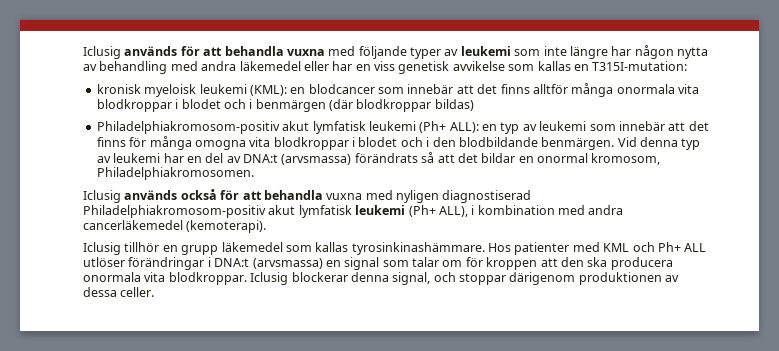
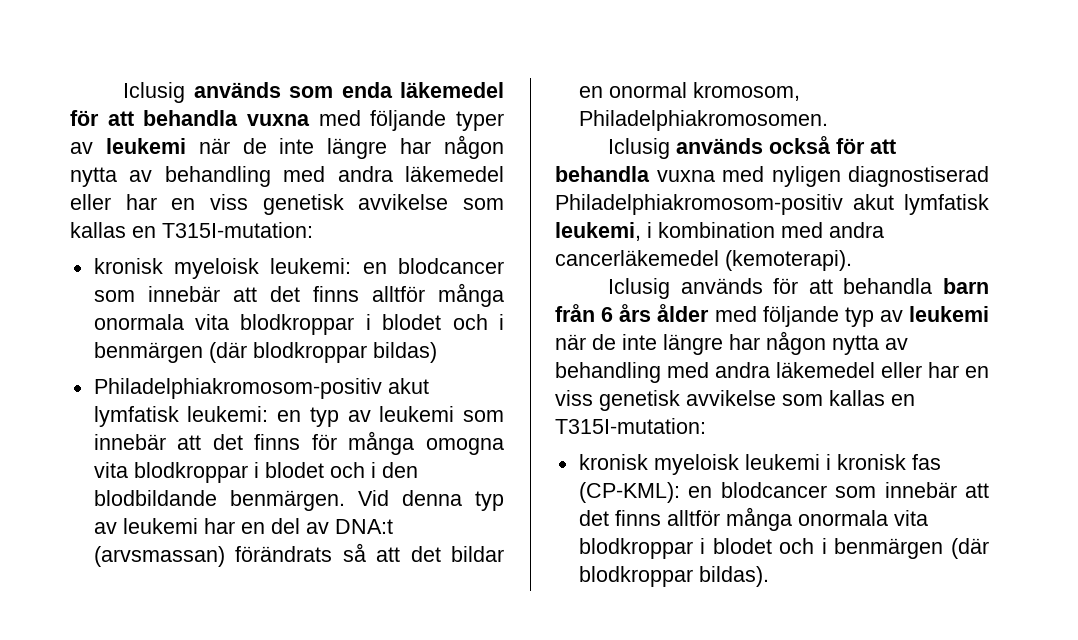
- Iclusig används för att behandla vuxna med följande typer av leukemi som inte längre har någon nytta av behandling med andra läkemedel eller har en viss genetisk avvikelse som kallas en T315I-mutation:
+ Iclusig används som enda läkemedel för att behandla vuxna med följande typer av leukemi när de inte längre har någon nytta av behandling med andra läkemedel eller har en viss genetisk avvikelse som kallas en T315I-mutation:
- kronisk myeloisk leukemi (KML): en blodcancer som innebär att det finns alltför många onormala vita blodkroppar i blodet och i benmärgen (där blodkroppar bildas)
+ kronisk myeloisk leukemi: en blodcancer som innebär att det finns alltför många onormala vita blodkroppar i blodet och i benmärgen (där blodkroppar bildas)
- Philadelphiakromosom-positiv akut lymfatisk leukemi (Ph+ ALL): en typ av leukemi som innebär att det finns för många omogna vita blodkroppar i blodet och i den blodbildande benmärgen.
+ Philadelphiakromosom-positiv akut lymfatisk leukemi: en typ av leukemi som innebär att det finns för många omogna vita blodkroppar i blodet och i den blodbildande benmärgen.
- Vid denna typ av leukemi har en del av DNA:t (arvsmassa) förändrats så att det bildar en onormal kromosom, Philadelphiakromosomen.
+ Vid denna typ av leukemi har en del av DNA:t (arvsmassan) förändrats så att det bildar en onormal kromosom, Philadelphiakromosomen.
- Iclusig används också för att behandla vuxna med nyligen diagnostiserad Philadelphiakromosom-positiv akut lymfatisk leukemi (Ph+ ALL), i kombination med andra cancerläkemedel (kemoterapi).
+ Iclusig används också för att behandla vuxna med nyligen diagnostiserad Philadelphiakromosom-positiv akut lymfatisk leukemi, i kombination med andra cancerläkemedel (kemoterapi).
- Iclusig tillhör en grupp läkemedel som kallas tyrosinkinashämmare. Hos patienter med KML och Ph+ ALL utlöser förändringar i DNA:t (arvsmassa) en signal som talar om för kroppen att den ska producera onormala vita blodkroppar. Iclusig blockerar denna signal, och stoppar därigenom produktionen av dessa celler.
+ Iclusig används för att behandla barn från 6 års ålder med följande typ av leukemi när de inte längre har någon nytta av behandling med andra läkemedel eller har en viss genetisk avvikelse som kallas en T315I-mutation:
+ kronisk myeloisk leukemi i kronisk fas (CP-KML): en blodcancer som innebär att det finns alltför många onormala vita blodkroppar i blodet och i benmärgen (där blodkroppar bildas).

